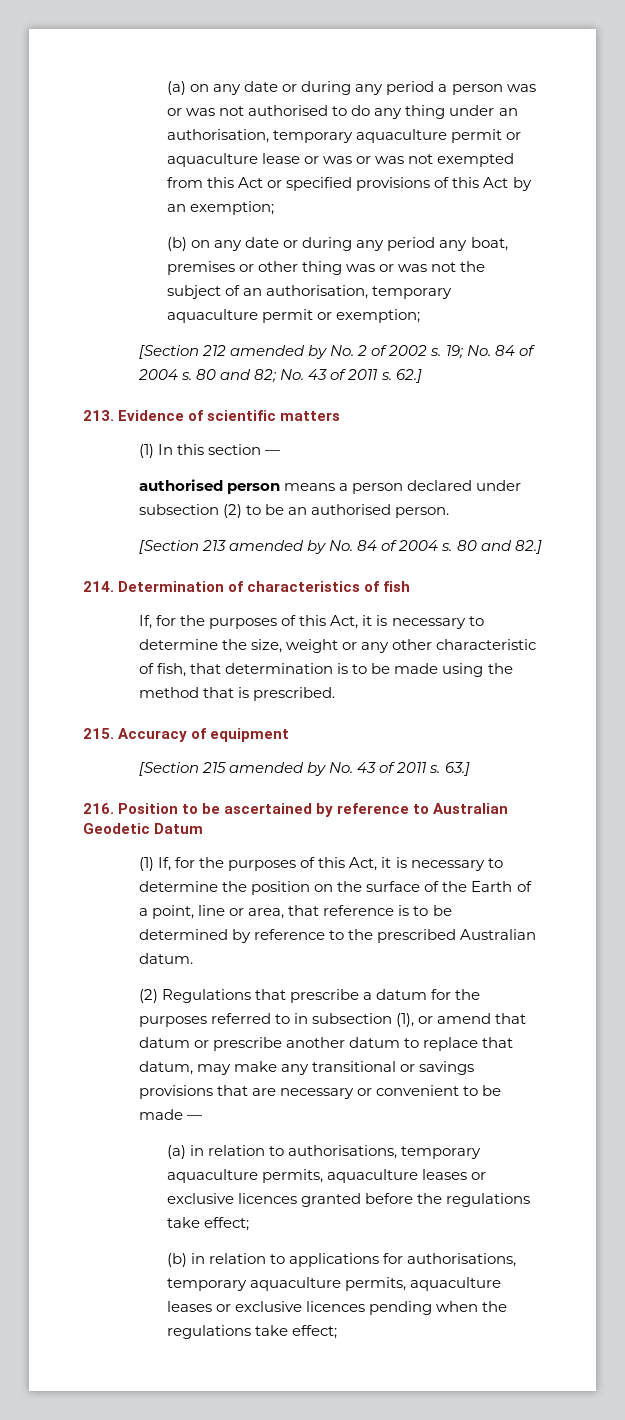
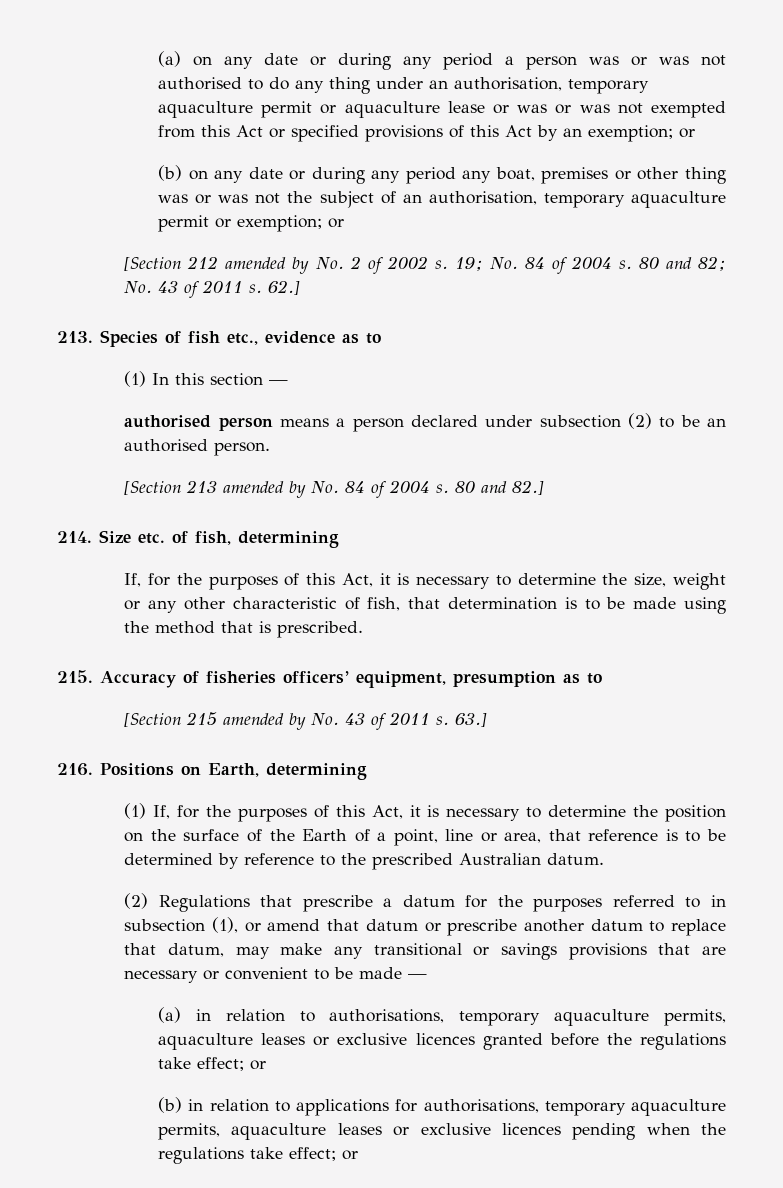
- (a) on any date or during any period a person was or was not authorised to do any thing under an authorisation, temporary aquaculture permit or aquaculture lease or was or was not exempted from this Act or specified provisions of this Act by an exemption;
+ (a) on any date or during any period a person was or was not authorised to do any thing under an authorisation, temporary aquaculture permit or aquaculture lease or was or was not exempted from this Act or specified provisions of this Act by an exemption; or
- (b) on any date or during any period any boat, premises or other thing was or was not the subject of an authorisation, temporary aquaculture permit or exemption;
+ (b) on any date or during any period any boat, premises or other thing was or was not the subject of an authorisation, temporary aquaculture permit or exemption; or
- 213. Evidence of scientific matters
+ 213. Species of fish etc., evidence as to
- 214. Determination of characteristics of fish
+ 214. Size etc. of fish, determining
- 215. Accuracy of equipment
+ 215. Accuracy of fisheries officers’ equipment, presumption as to
- 216. Position to be ascertained by reference to Australian Geodetic Datum
+ 216. Positions on Earth, determining
- (a) in relation to authorisations, temporary aquaculture permits, aquaculture leases or exclusive licences granted before the regulations take effect;
+ (a) in relation to authorisations, temporary aquaculture permits, aquaculture leases or exclusive licences granted before the regulations take effect; or
- (b) in relation to applications for authorisations, temporary aquaculture permits, aquaculture leases or exclusive licences pending when the regulations take effect;
+ (b) in relation to applications for authorisations, temporary aquaculture permits, aquaculture leases or exclusive licences pending when the regulations take effect; or

